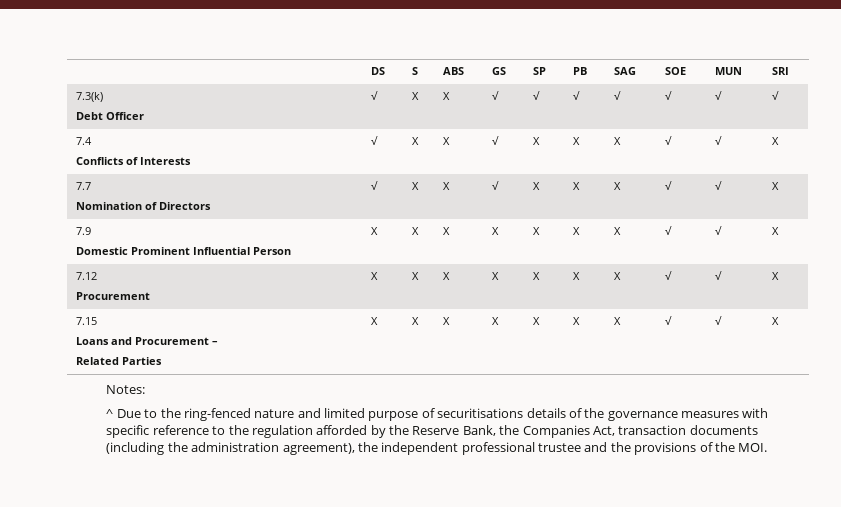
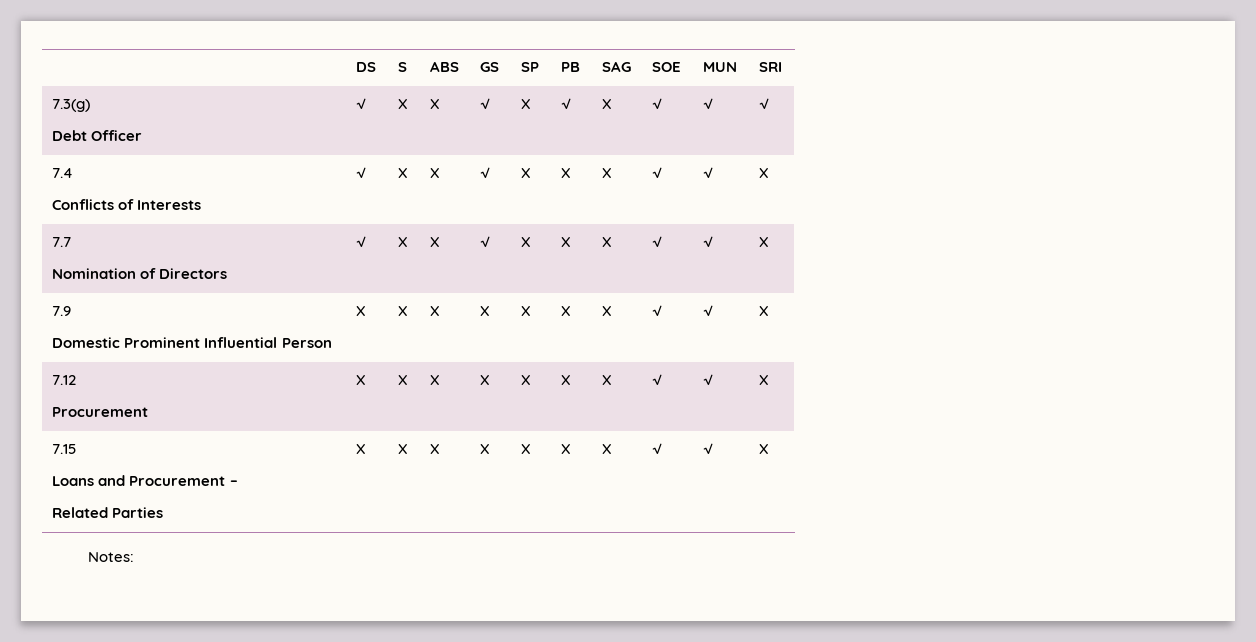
- 7.3(k)
- Debt Officer | √ | X | X | √ | √ | √ | √ | √ | √ | √
+ 7.3(g)
+ Debt Officer | √ | X | X | √ | X | √ | X | √ | √ | √
- ^ Due to the ring-fenced nature and limited purpose of securitisations details of the governance measures with specific reference to the regulation afforded by the Reserve Bank, the Companies Act, transaction documents (including the administration agreement), the independent professional trustee and the provisions of the MOI.

